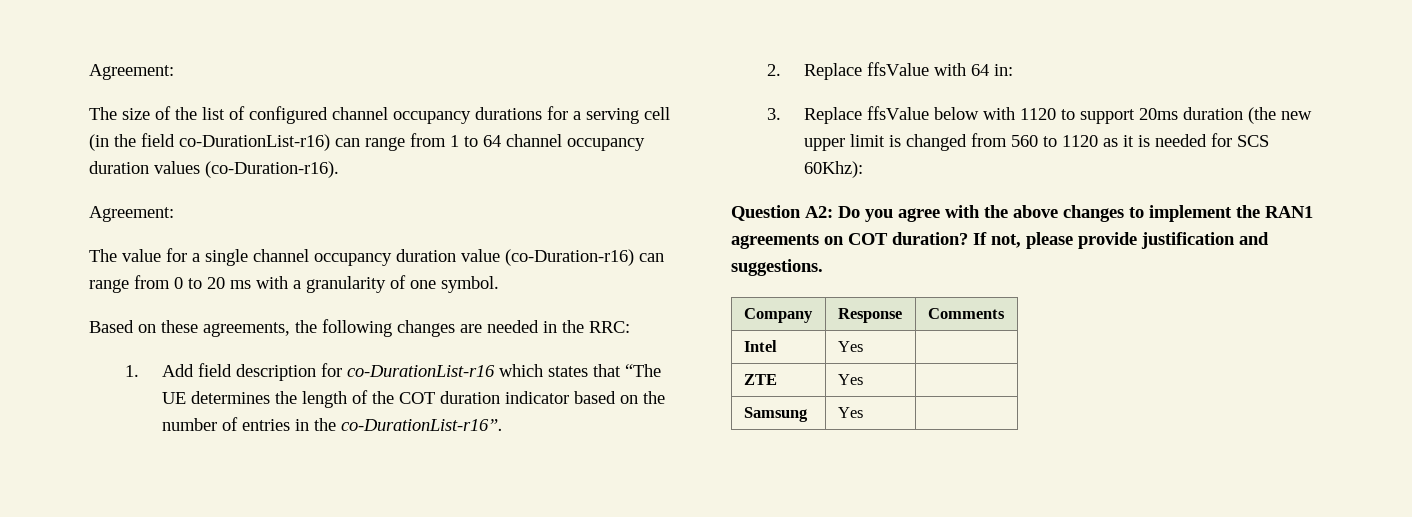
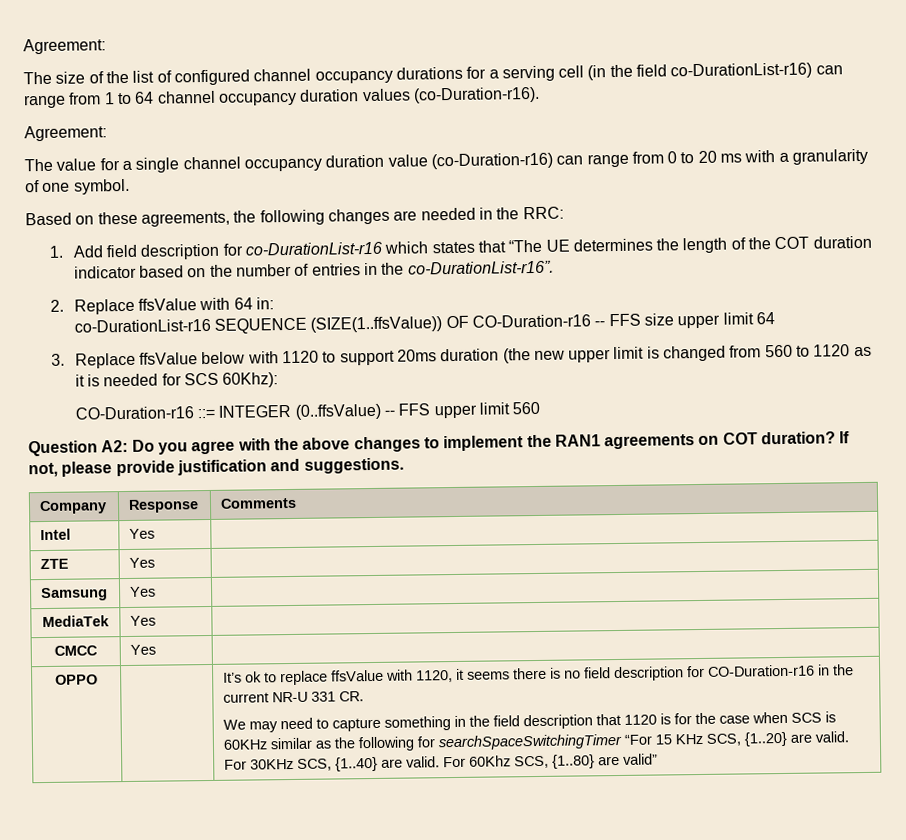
+ co-DurationList-r16 SEQUENCE (SIZE(1..ffsValue)) OF CO-Duration-r16 -- FFS size upper limit 64
+ CO-Duration-r16 ::= INTEGER (0..ffsValue) -- FFS upper limit 560
+ MediaTek | Yes |
+ CMCC | Yes |
+ OPPO | | It’s ok to replace ffsValue with 1120, it seems there is no field description for CO-Duration-r16 in the current NR-U 331 CR.
+ We may need to capture something in the field description that 1120 is for the case when SCS is 60KHz similar as the following for searchSpaceSwitchingTimer “For 15 KHz SCS, {1..20} are valid. For 30KHz SCS, {1..40} are valid. For 60Khz SCS, {1..80} are valid”

